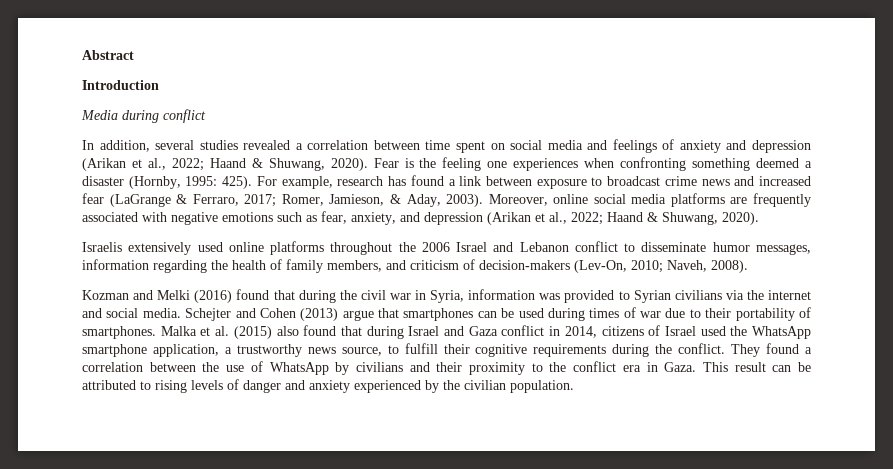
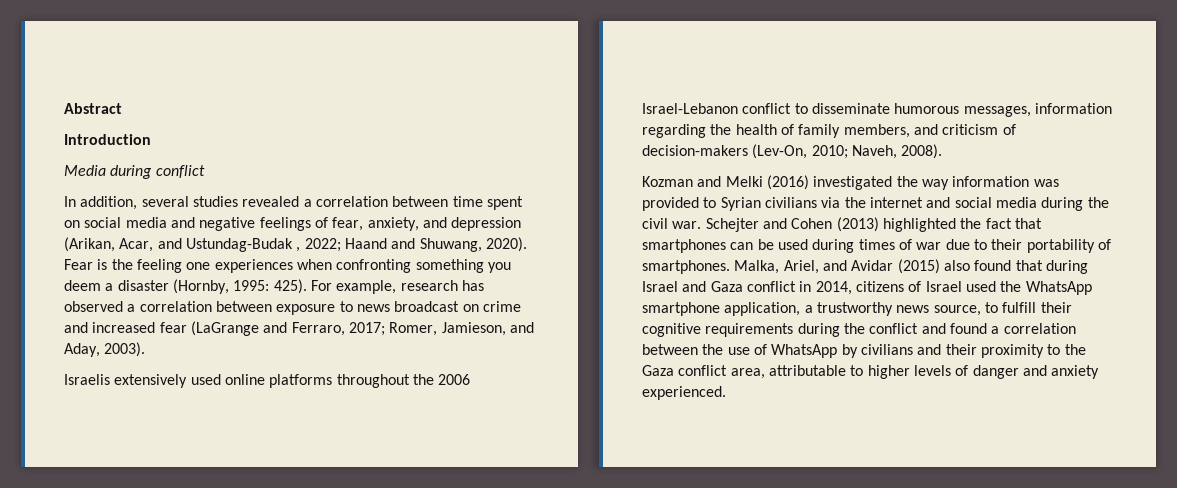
- In addition, several studies revealed a correlation between time spent on social media and feelings of anxiety and depression (Arikan et al., 2022; Haand & Shuwang, 2020).
+ In addition, several studies revealed a correlation between time spent on social media and negative feelings of fear, anxiety, and depression (Arikan, Acar, and Ustundag-Budak , 2022; Haand and Shuwang, 2020).
- Fear is the feeling one experiences when confronting something deemed a disaster (Hornby, 1995: 425).
+ Fear is the feeling one experiences when confronting something you deem a disaster (Hornby, 1995: 425).
- For example, research has found a link between exposure to broadcast crime news and increased fear (LaGrange & Ferraro, 2017; Romer, Jamieson, & Aday, 2003). Moreover, online social media platforms are frequently associated with negative emotions such as fear, anxiety, and depression (Arikan et al., 2022; Haand & Shuwang, 2020).
+ For example, research has observed a correlation between exposure to news broadcast on crime and increased fear (LaGrange and Ferraro, 2017; Romer, Jamieson, and Aday, 2003).
- Israelis extensively used online platforms throughout the 2006 Israel and Lebanon conflict to disseminate humor messages, information regarding the health of family members, and criticism of decision-makers (Lev-On, 2010; Naveh, 2008).
+ Israelis extensively used online platforms throughout the 2006 Israel-Lebanon conflict to disseminate humorous messages, information regarding the health of family members, and criticism of decision-makers (Lev-On, 2010; Naveh, 2008).
- Kozman and Melki (2016) found that during the civil war in Syria, information was provided to Syrian civilians via the internet and social media.
+ Kozman and Melki (2016) investigated the way information was provided to Syrian civilians via the internet and social media during the civil war.
- Schejter and Cohen (2013) argue that smartphones can be used during times of war due to their portability of smartphones.
+ Schejter and Cohen (2013) highlighted the fact that smartphones can be used during times of war due to their portability of smartphones.
- Malka et al. (2015) also found that during Israel and Gaza conflict in 2014, citizens of Israel used the WhatsApp smartphone application, a trustworthy news source, to fulfill their cognitive requirements during the conflict. They found a correlation between the use of WhatsApp by civilians and their proximity to the conflict era in Gaza. This result can be attributed to rising levels of danger and anxiety experienced by the civilian population.
+ Malka, Ariel, and Avidar (2015) also found that during Israel and Gaza conflict in 2014, citizens of Israel used the WhatsApp smartphone application, a trustworthy news source, to fulfill their cognitive requirements during the conflict and found a correlation between the use of WhatsApp by civilians and their proximity to the Gaza conflict area, attributable to higher levels of danger and anxiety experienced.

